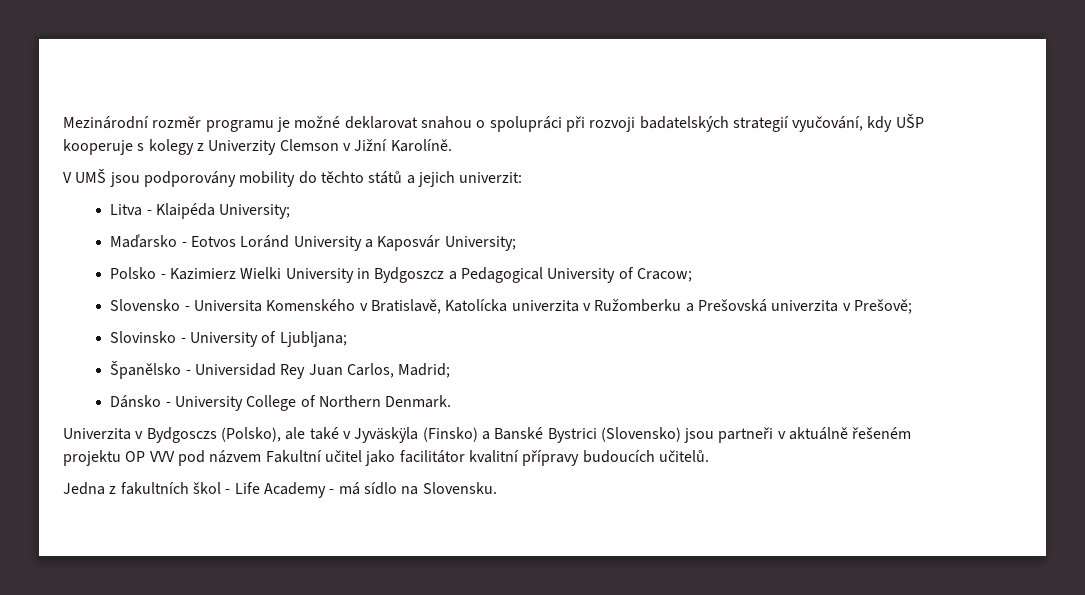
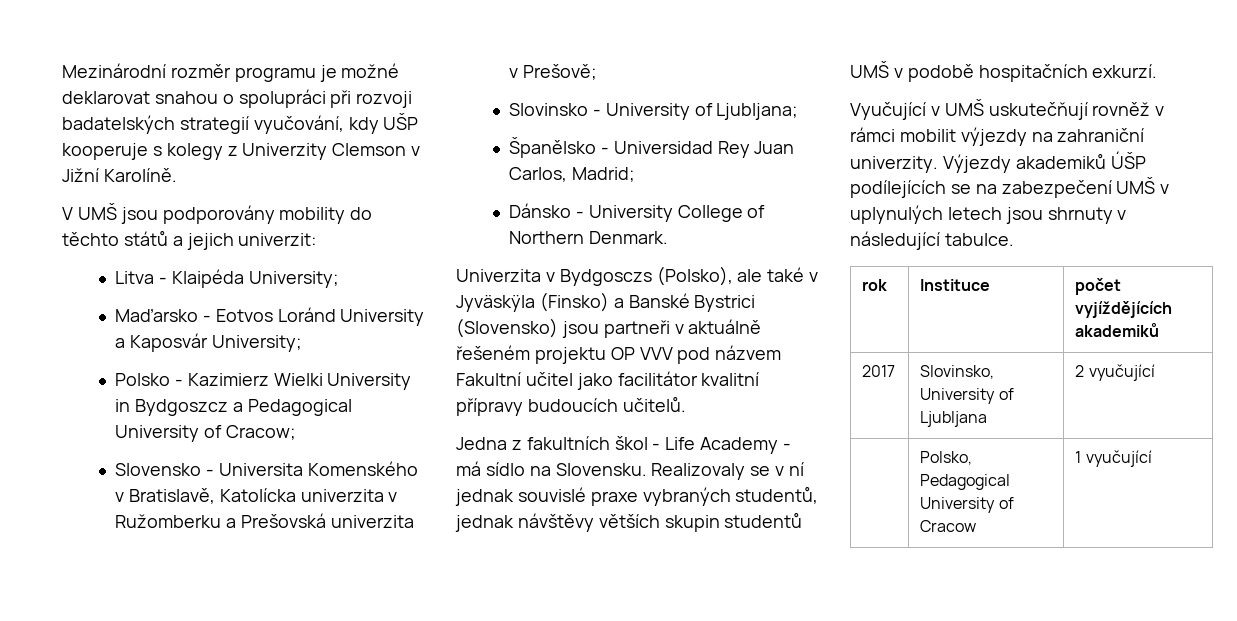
+ Realizovaly se v ní jednak souvislé praxe vybraných studentů, jednak návštěvy větších skupin studentů UMŠ v podobě hospitačních exkurzí.
+ Vyučující v UMŠ uskutečňují rovněž v rámci mobilit výjezdy na zahraniční univerzity. Výjezdy akademiků ÚŠP podílejících se na zabezpečení UMŠ v uplynulých letech jsou shrnuty v následující tabulce.
+ rok | Instituce | počet vyjíždějících akademiků
+ 2017 | Slovinsko, University of Ljubljana | 2 vyučující
+ | Polsko, Pedagogical University of Cracow | 1 vyučující

